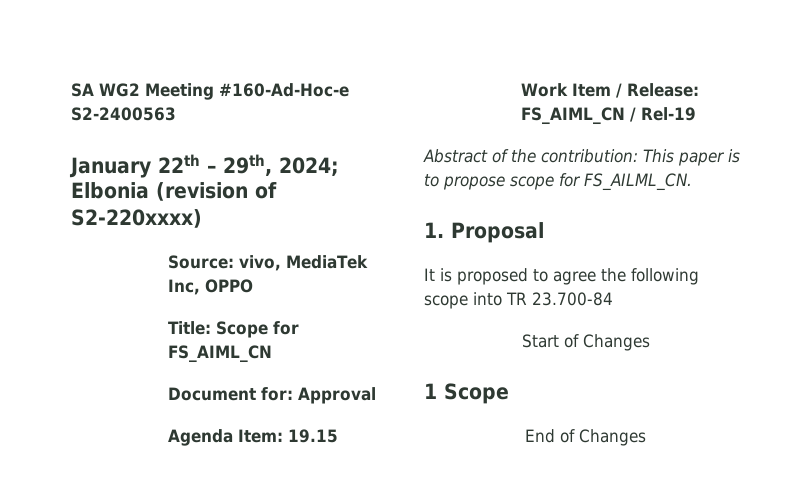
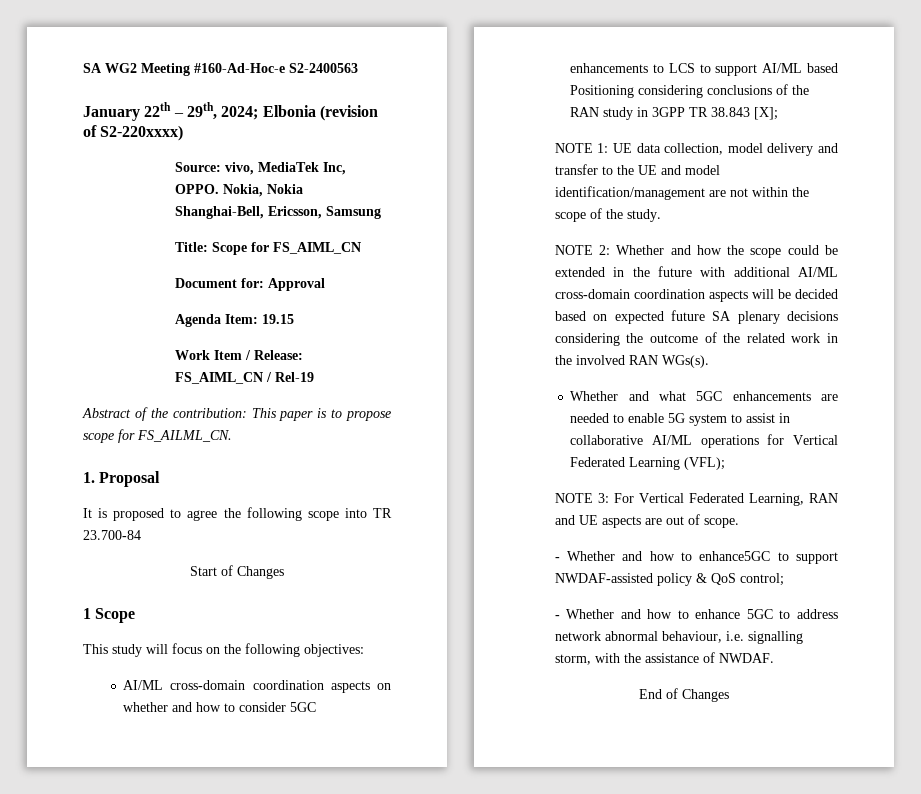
- Source: vivo, MediaTek Inc, OPPO
+ Source: vivo, MediaTek Inc, OPPO. Nokia, Nokia Shanghai-Bell, Ericsson, Samsung
+ This study will focus on the following objectives:
+ AI/ML cross-domain coordination aspects on whether and how to consider 5GC enhancements to LCS to support AI/ML based Positioning considering conclusions of the RAN study in 3GPP TR 38.843 [X];
+ NOTE 1: UE data collection, model delivery and transfer to the UE and model identification/management are not within the scope of the study.
+ NOTE 2: Whether and how the scope could be extended in the future with additional AI/ML cross-domain coordination aspects will be decided based on expected future SA plenary decisions considering the outcome of the related work in the involved RAN WGs(s).
+ Whether and what 5GC enhancements are needed to enable 5G system to assist in collaborative AI/ML operations for Vertical Federated Learning (VFL);
+ NOTE 3: For Vertical Federated Learning, RAN and UE aspects are out of scope.
+ - Whether and how to enhance5GC to support NWDAF-assisted policy & QoS control;
+ - Whether and how to enhance 5GC to address network abnormal behaviour, i.e. signalling storm, with the assistance of NWDAF.

